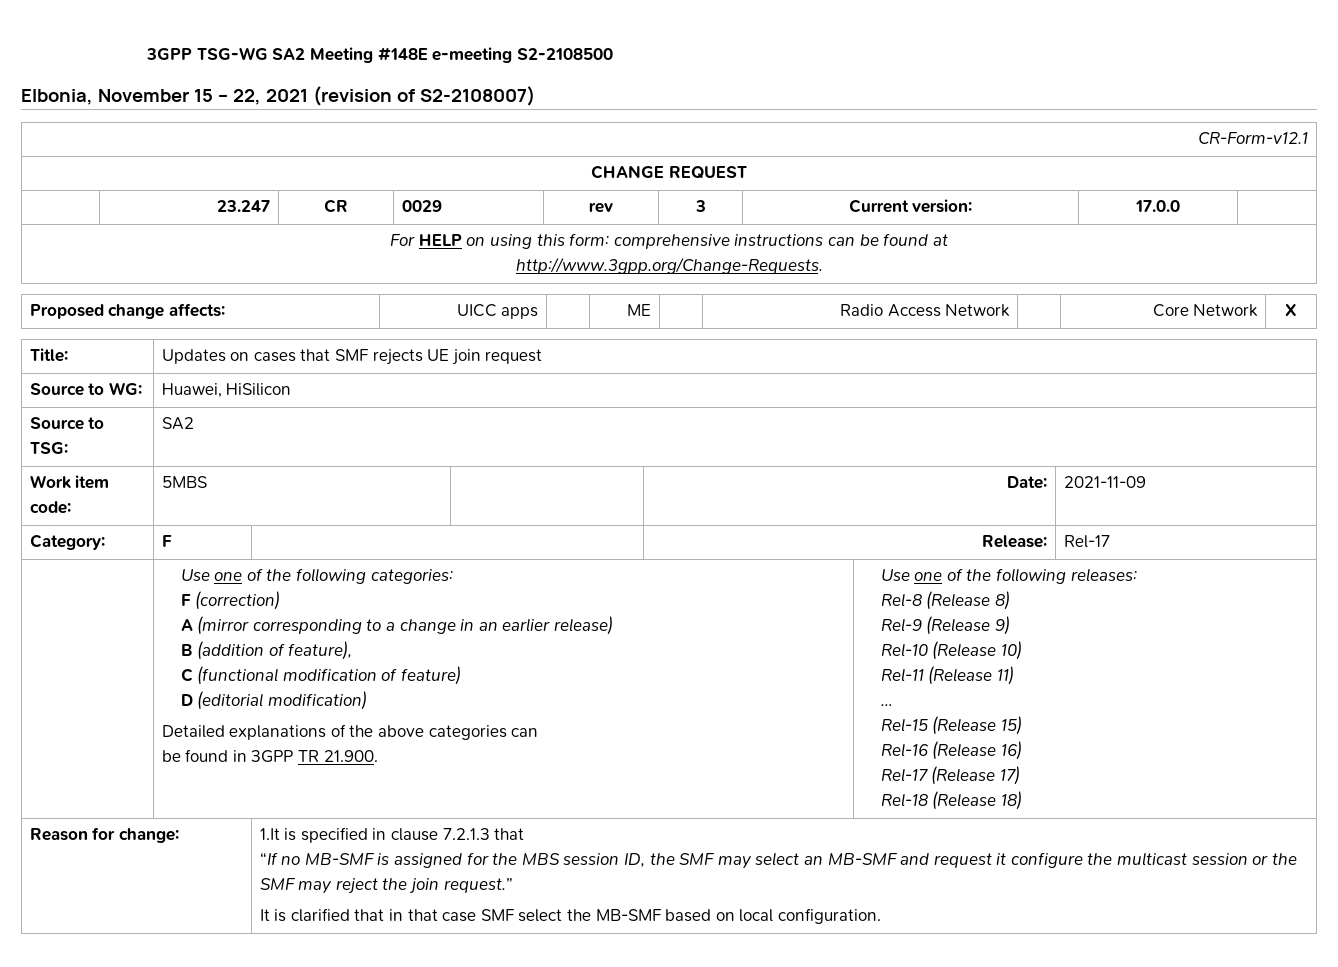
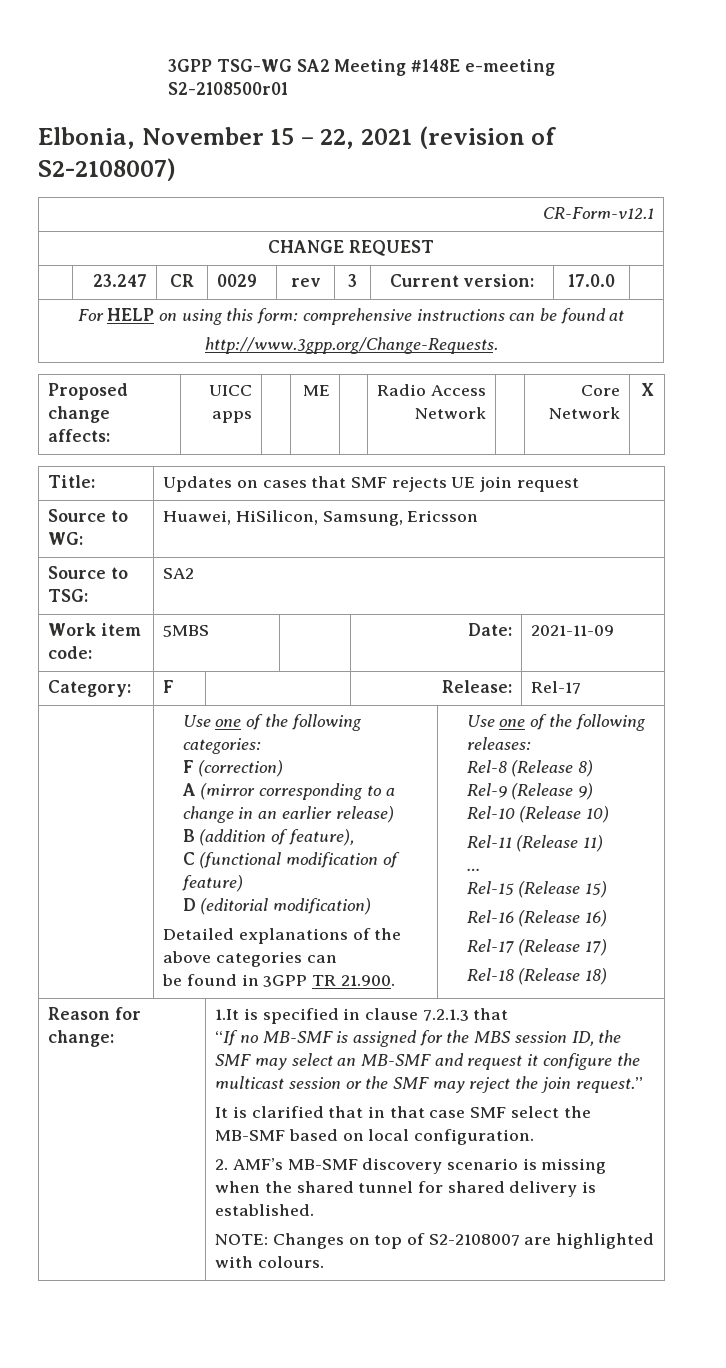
- 3GPP TSG-WG SA2 Meeting #148E e-meeting S2-2108500
+ 3GPP TSG-WG SA2 Meeting #148E e-meeting S2-2108500r01
- Source to WG: | Huawei, HiSilicon
+ Source to WG: | Huawei, HiSilicon, Samsung, Ericsson
+ 2. AMF’s MB-SMF discovery scenario is missing when the shared tunnel for shared delivery is established.
+ NOTE: Changes on top of S2-2108007 are highlighted with colours.

